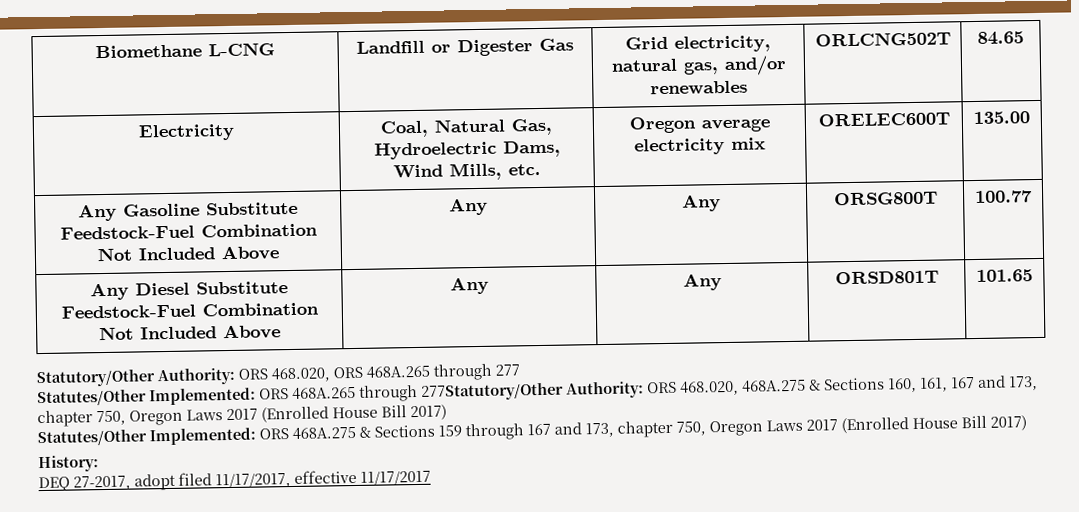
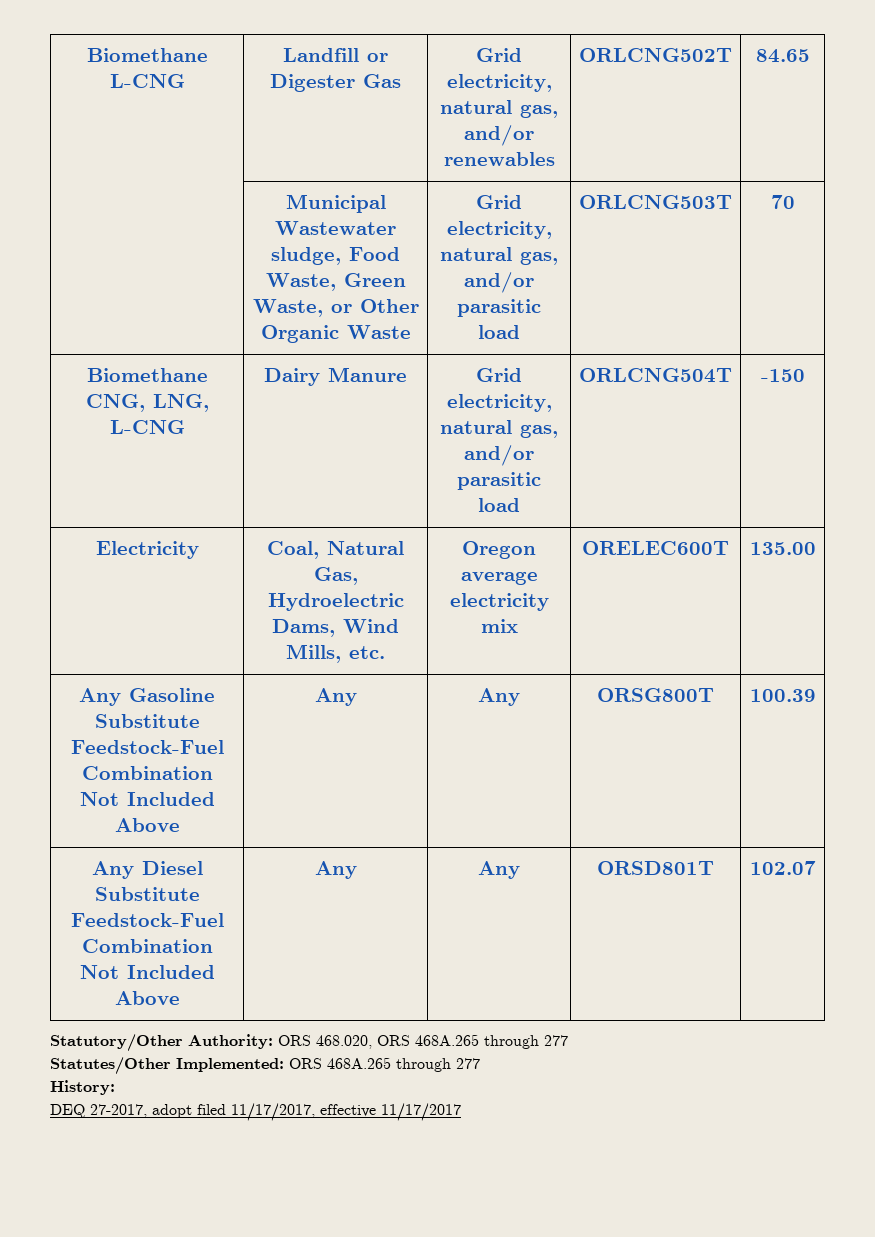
+ | Municipal Wastewater sludge, Food Waste, Green Waste, or Other Organic Waste | Grid electricity, natural gas, and/or parasitic load | ORLCNG503T | 70
+ Biomethane CNG, LNG, L-CNG | Dairy Manure | Grid electricity, natural gas, and/or parasitic load | ORLCNG504T | -150
- Any Gasoline Substitute Feedstock-Fuel Combination Not Included Above | Any | Any | ORSG800T | 100.77
+ Any Gasoline Substitute Feedstock-Fuel Combination Not Included Above | Any | Any | ORSG800T | 100.39
- Any Diesel Substitute Feedstock-Fuel Combination Not Included Above | Any | Any | ORSD801T | 101.65
+ Any Diesel Substitute Feedstock-Fuel Combination Not Included Above | Any | Any | ORSD801T | 102.07
- Statutes/Other Implemented: ORS 468A.265 through 277Statutory/Other Authority: ORS 468.020, 468A.275 & Sections 160, 161, 167 and 173, chapter 750, Oregon Laws 2017 (Enrolled House Bill 2017)
- Statutes/Other Implemented: ORS 468A.275 & Sections 159 through 167 and 173, chapter 750, Oregon Laws 2017 (Enrolled House Bill 2017)
+ Statutes/Other Implemented: ORS 468A.265 through 277

